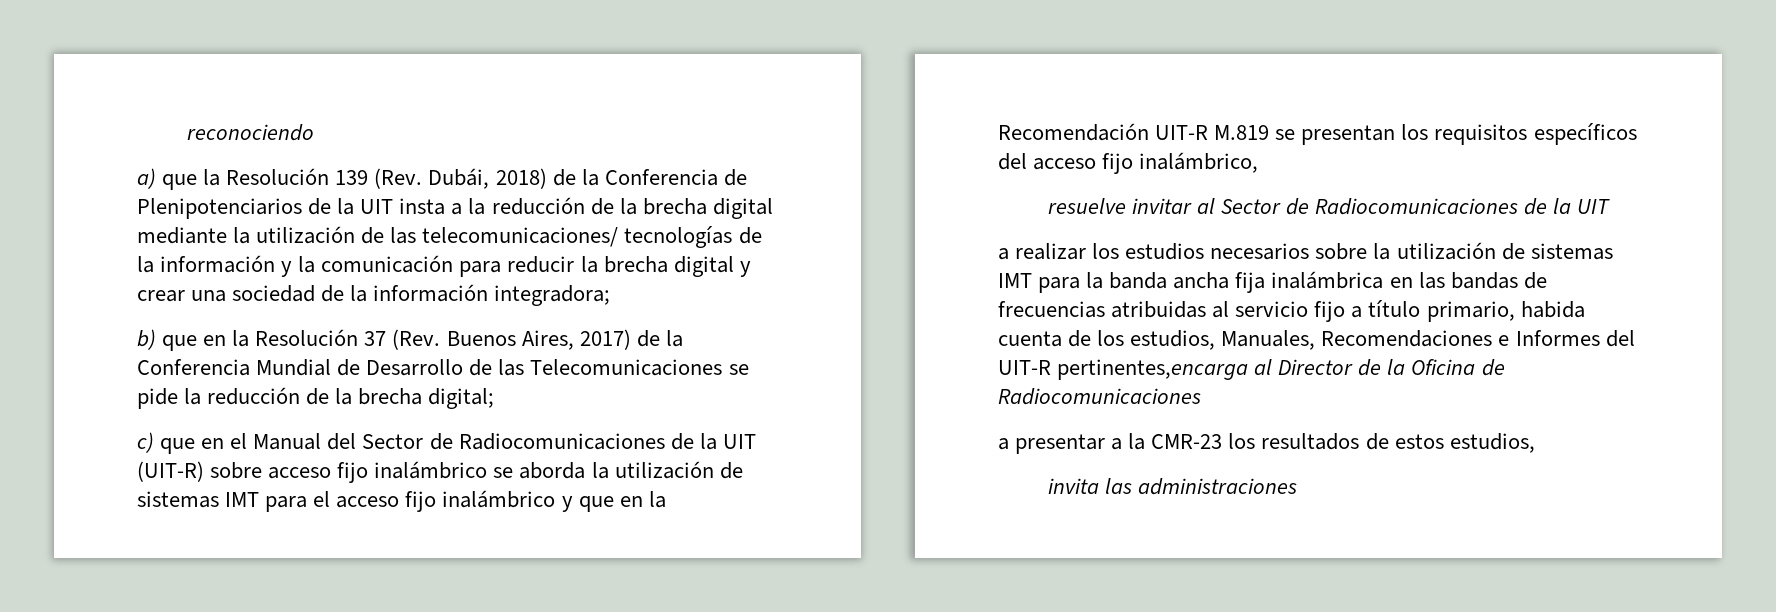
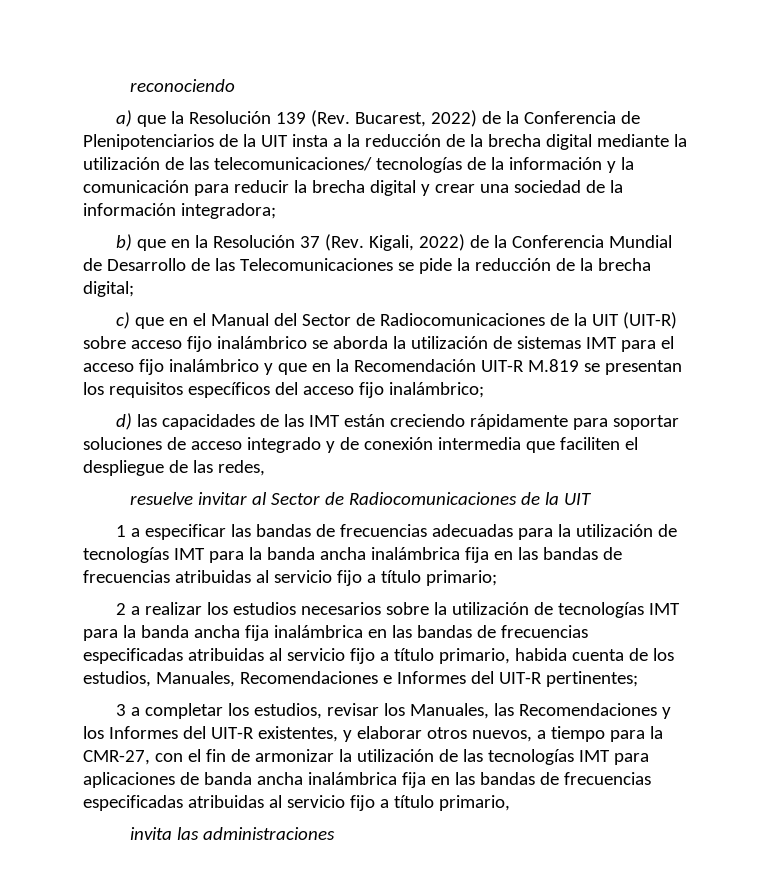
- a) que la Resolución 139 (Rev. Dubái, 2018) de la Conferencia de Plenipotenciarios de la UIT insta a la reducción de la brecha digital mediante la utilización de las telecomunicaciones/ tecnologías de la información y la comunicación para reducir la brecha digital y crear una sociedad de la información integradora;
+ a) que la Resolución 139 (Rev. Bucarest, 2022) de la Conferencia de Plenipotenciarios de la UIT insta a la reducción de la brecha digital mediante la utilización de las telecomunicaciones/ tecnologías de la información y la comunicación para reducir la brecha digital y crear una sociedad de la información integradora;
- b) que en la Resolución 37 (Rev. Buenos Aires, 2017) de la Conferencia Mundial de Desarrollo de las Telecomunicaciones se pide la reducción de la brecha digital;
+ b) que en la Resolución 37 (Rev. Kigali, 2022) de la Conferencia Mundial de Desarrollo de las Telecomunicaciones se pide la reducción de la brecha digital;
- c) que en el Manual del Sector de Radiocomunicaciones de la UIT (UIT-R) sobre acceso fijo inalámbrico se aborda la utilización de sistemas IMT para el acceso fijo inalámbrico y que en la Recomendación UIT-R M.819 se presentan los requisitos específicos del acceso fijo inalámbrico,
+ c) que en el Manual del Sector de Radiocomunicaciones de la UIT (UIT-R) sobre acceso fijo inalámbrico se aborda la utilización de sistemas IMT para el acceso fijo inalámbrico y que en la Recomendación UIT-R M.819 se presentan los requisitos específicos del acceso fijo inalámbrico;
+ d) las capacidades de las IMT están creciendo rápidamente para soportar soluciones de acceso integrado y de conexión intermedia que faciliten el despliegue de las redes,
- a realizar los estudios necesarios sobre la utilización de sistemas IMT para la banda ancha fija inalámbrica en las bandas de frecuencias atribuidas al servicio fijo a título primario, habida cuenta de los estudios, Manuales, Recomendaciones e Informes del UIT-R pertinentes,encarga al Director de la Oficina de Radiocomunicaciones
- a presentar a la CMR-23 los resultados de estos estudios,
+ 1 a especificar las bandas de frecuencias adecuadas para la utilización de tecnologías IMT para la banda ancha inalámbrica fija en las bandas de frecuencias atribuidas al servicio fijo a título primario;
+ 2 a realizar los estudios necesarios sobre la utilización de tecnologías IMT para la banda ancha fija inalámbrica en las bandas de frecuencias especificadas atribuidas al servicio fijo a título primario, habida cuenta de los estudios, Manuales, Recomendaciones e Informes del UIT-R pertinentes;
+ 3 a completar los estudios, revisar los Manuales, las Recomendaciones y los Informes del UIT-R existentes, y elaborar otros nuevos, a tiempo para la CMR-27, con el fin de armonizar la utilización de las tecnologías IMT para aplicaciones de banda ancha inalámbrica fija en las bandas de frecuencias especificadas atribuidas al servicio fijo a título primario,

